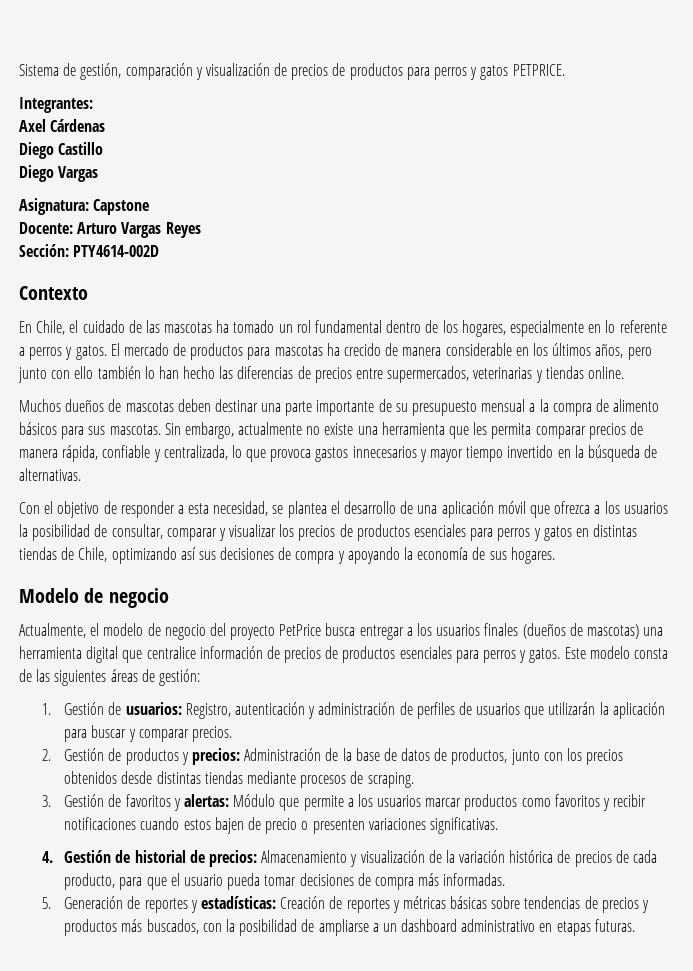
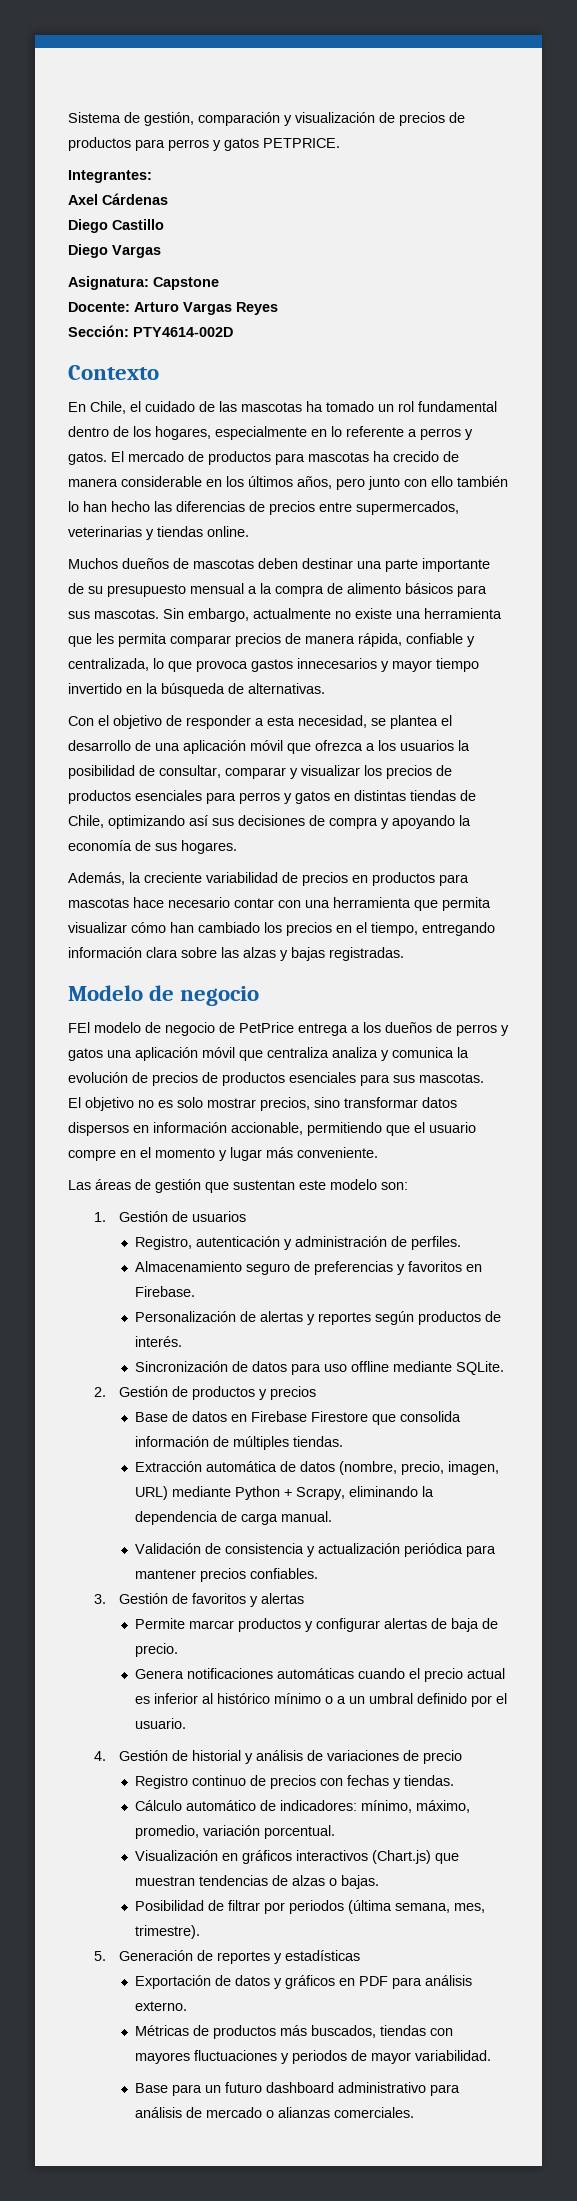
+ Además, la creciente variabilidad de precios en productos para mascotas hace necesario contar con una herramienta que permita visualizar cómo han cambiado los precios en el tiempo, entregando información clara sobre las alzas y bajas registradas.
- Actualmente, el modelo de negocio del proyecto PetPrice busca entregar a los usuarios finales (dueños de mascotas) una herramienta digital que centralice información de precios de productos esenciales para perros y gatos. Este modelo consta de las siguientes áreas de gestión:
+ FEl modelo de negocio de PetPrice entrega a los dueños de perros y gatos una aplicación móvil que centraliza analiza y comunica la evolución de precios de productos esenciales para sus mascotas.
+ El objetivo no es solo mostrar precios, sino transformar datos dispersos en información accionable, permitiendo que el usuario compre en el momento y lugar más conveniente.
+ Las áreas de gestión que sustentan este modelo son:
- 1. Gestión de usuarios: Registro, autenticación y administración de perfiles de usuarios que utilizarán la aplicación para buscar y comparar precios.
+ 1. Gestión de usuarios
+ Registro, autenticación y administración de perfiles.
+ Almacenamiento seguro de preferencias y favoritos en Firebase.
+ Personalización de alertas y reportes según productos de interés.
+ Sincronización de datos para uso offline mediante SQLite.
- 2. Gestión de productos y precios: Administración de la base de datos de productos, junto con los precios obtenidos desde distintas tiendas mediante procesos de scraping.
+ 2. Gestión de productos y precios
+ Base de datos en Firebase Firestore que consolida información de múltiples tiendas.
+ Extracción automática de datos (nombre, precio, imagen, URL) mediante Python + Scrapy, eliminando la dependencia de carga manual.
+ Validación de consistencia y actualización periódica para mantener precios confiables.
- 3. Gestión de favoritos y alertas: Módulo que permite a los usuarios marcar productos como favoritos y recibir notificaciones cuando estos bajen de precio o presenten variaciones significativas.
- 4. Gestión de historial de precios: Almacenamiento y visualización de la variación histórica de precios de cada producto, para que el usuario pueda tomar decisiones de compra más informadas.
+ 3. Gestión de favoritos y alertas
+ Permite marcar productos y configurar alertas de baja de precio.
+ Genera notificaciones automáticas cuando el precio actual es inferior al histórico mínimo o a un umbral definido por el usuario.
+ 4. Gestión de historial y análisis de variaciones de precio
+ Registro continuo de precios con fechas y tiendas.
+ Cálculo automático de indicadores: mínimo, máximo, promedio, variación porcentual.
+ Visualización en gráficos interactivos (Chart.js) que muestran tendencias de alzas o bajas.
+ Posibilidad de filtrar por periodos (última semana, mes, trimestre).
- 5. Generación de reportes y estadísticas: Creación de reportes y métricas básicas sobre tendencias de precios y productos más buscados, con la posibilidad de ampliarse a un dashboard administrativo en etapas futuras.
+ 5. Generación de reportes y estadísticas
+ Exportación de datos y gráficos en PDF para análisis externo.
+ Métricas de productos más buscados, tiendas con mayores fluctuaciones y periodos de mayor variabilidad.
+ Base para un futuro dashboard administrativo para análisis de mercado o alianzas comerciales.

